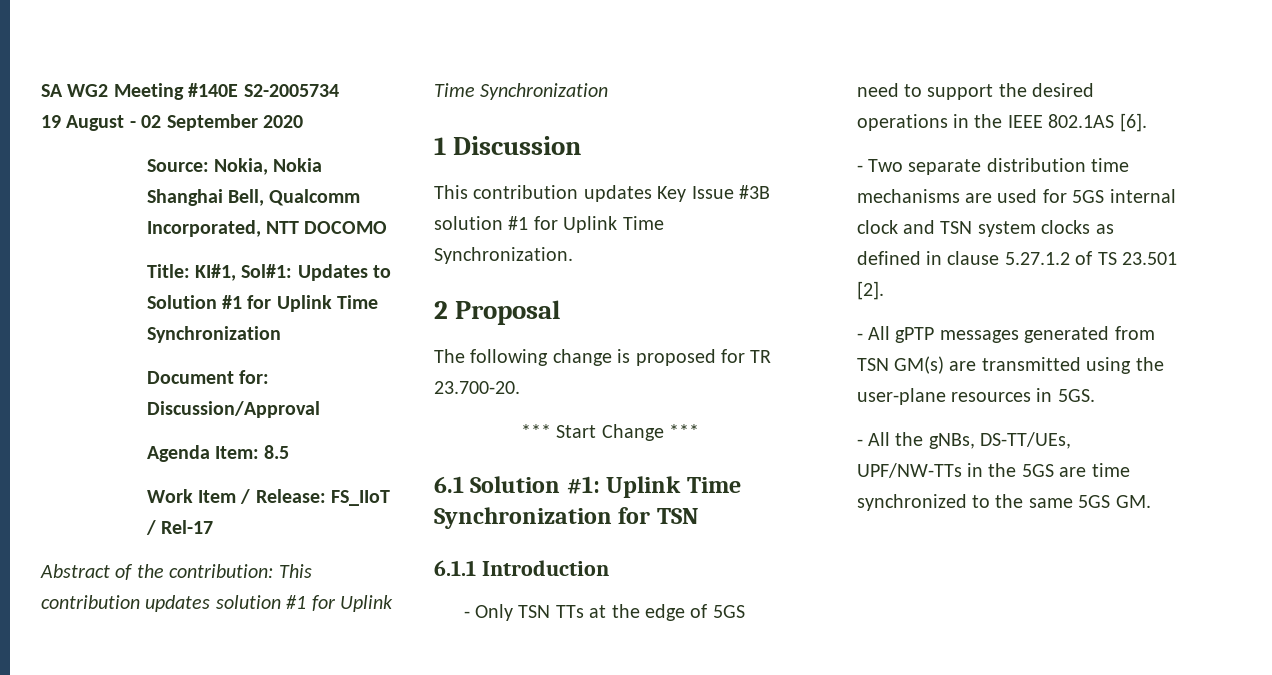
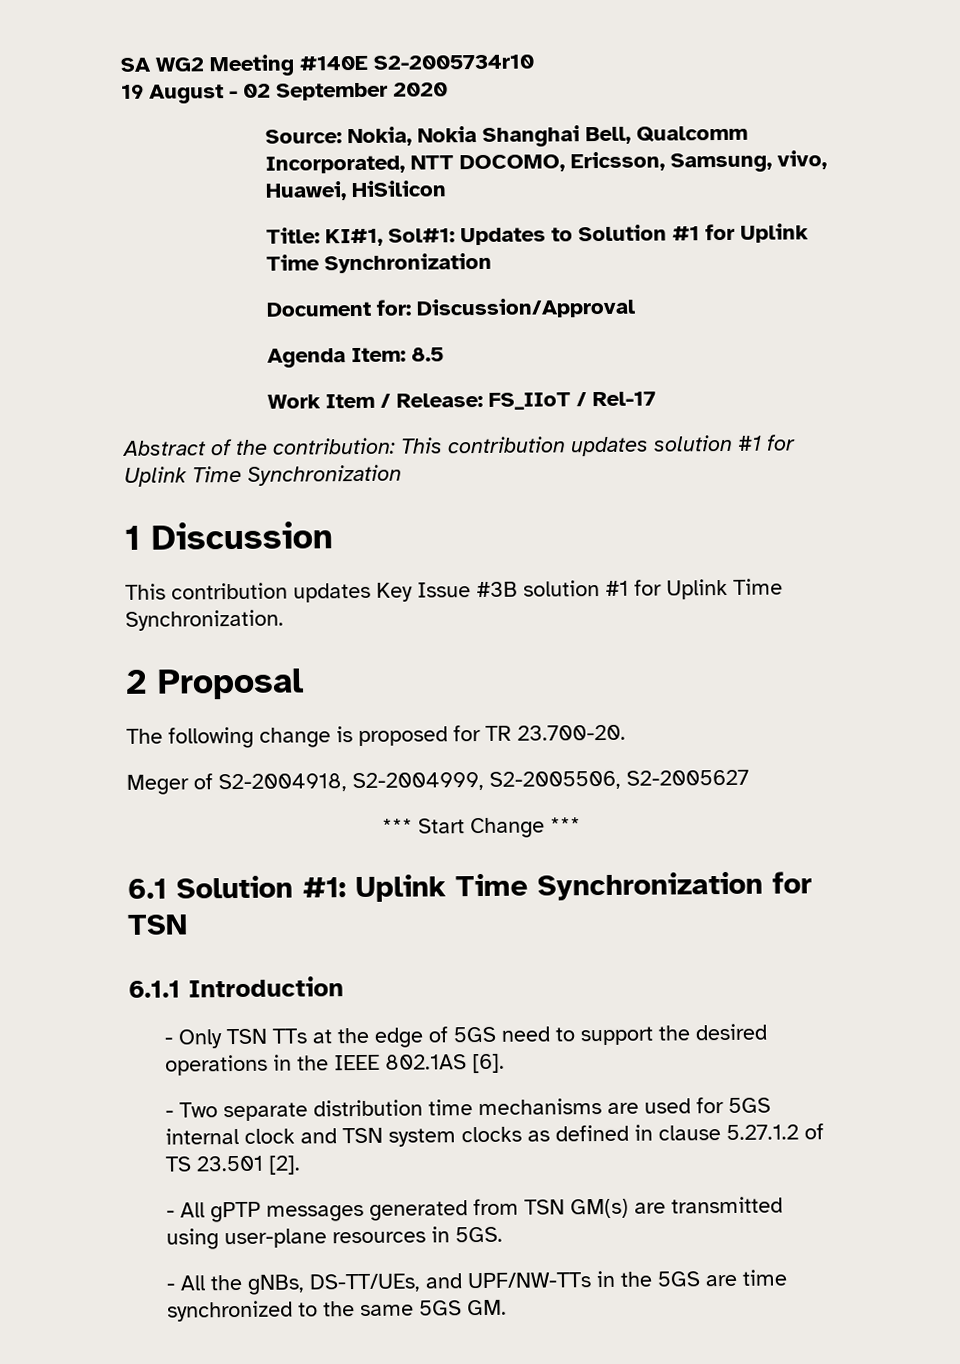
- SA WG2 Meeting #140E S2-2005734
+ SA WG2 Meeting #140E S2-2005734r10
- Source: Nokia, Nokia Shanghai Bell, Qualcomm Incorporated, NTT DOCOMO
+ Source: Nokia, Nokia Shanghai Bell, Qualcomm Incorporated, NTT DOCOMO, Ericsson, Samsung, vivo, Huawei, HiSilicon
+ Meger of S2-2004918, S2-2004999, S2-2005506, S2-2005627
- - All gPTP messages generated from TSN GM(s) are transmitted using the user-plane resources in 5GS.
+ - All gPTP messages generated from TSN GM(s) are transmitted using user-plane resources in 5GS.
- - All the gNBs, DS-TT/UEs, UPF/NW-TTs in the 5GS are time synchronized to the same 5GS GM.
+ - All the gNBs, DS-TT/UEs, and UPF/NW-TTs in the 5GS are time synchronized to the same 5GS GM.

